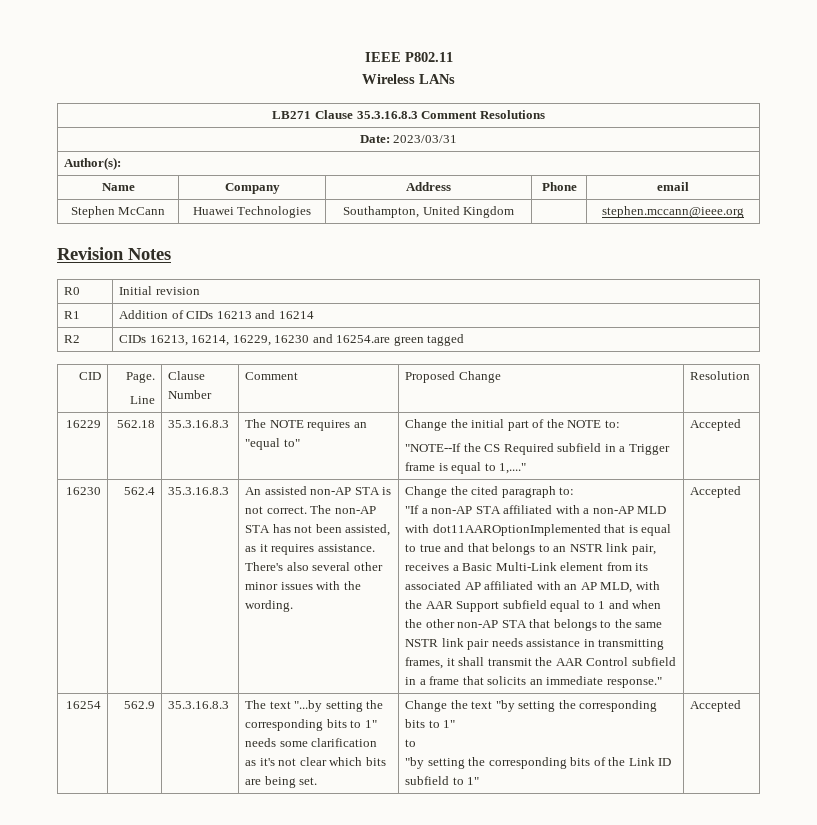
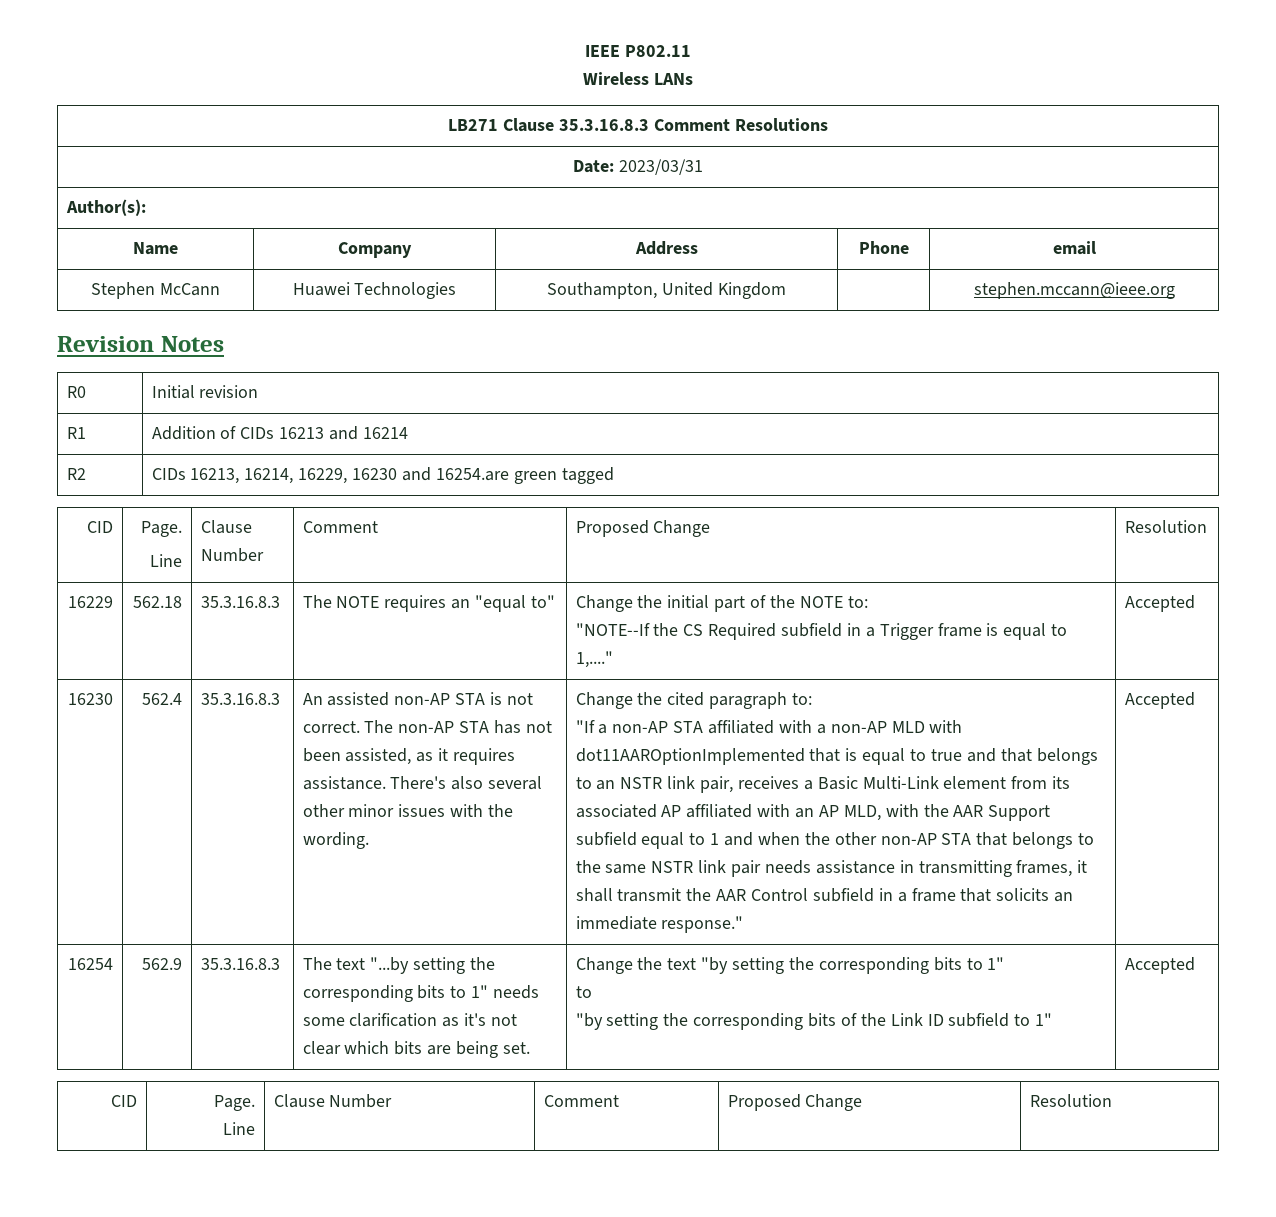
  "by setting the corresponding bits of the Link ID subfield to 1" | Accepted
+ CID | Page.
+ Line | Clause Number | Comment | Proposed Change | Resolution

